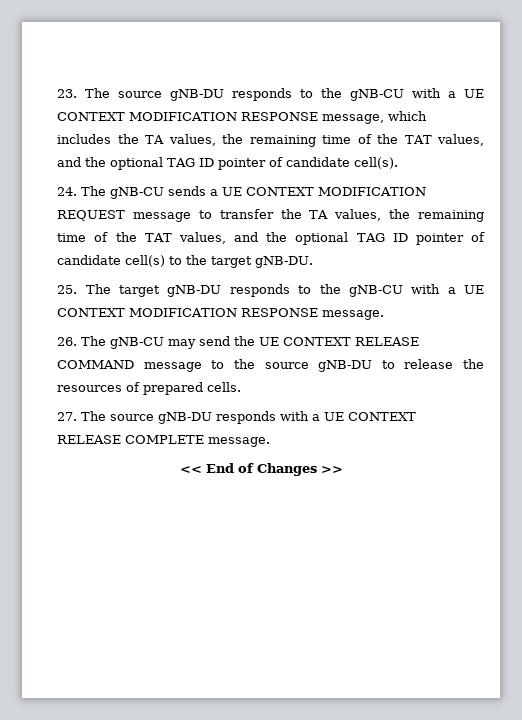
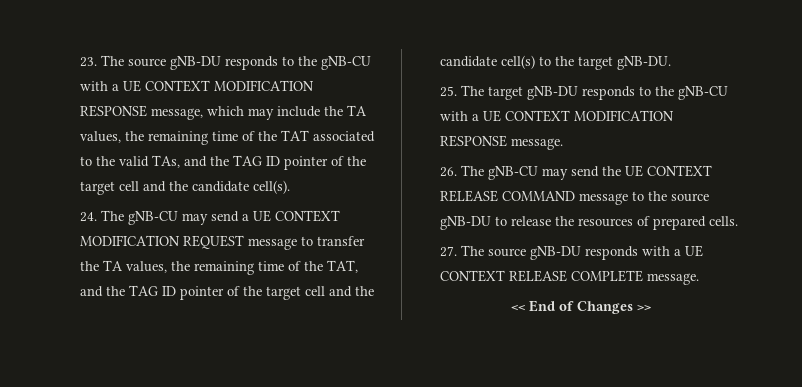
- 23. The source gNB-DU responds to the gNB-CU with a UE CONTEXT MODIFICATION RESPONSE message, which includes the TA values, the remaining time of the TAT values, and the optional TAG ID pointer of candidate cell(s).
+ 23. The source gNB-DU responds to the gNB-CU with a UE CONTEXT MODIFICATION RESPONSE message, which may include the TA values, the remaining time of the TAT associated to the valid TAs, and the TAG ID pointer of the target cell and the candidate cell(s).
- 24. The gNB-CU sends a UE CONTEXT MODIFICATION REQUEST message to transfer the TA values, the remaining time of the TAT values, and the optional TAG ID pointer of candidate cell(s) to the target gNB-DU.
+ 24. The gNB-CU may send a UE CONTEXT MODIFICATION REQUEST message to transfer the TA values, the remaining time of the TAT, and the TAG ID pointer of the target cell and the candidate cell(s) to the target gNB-DU.

